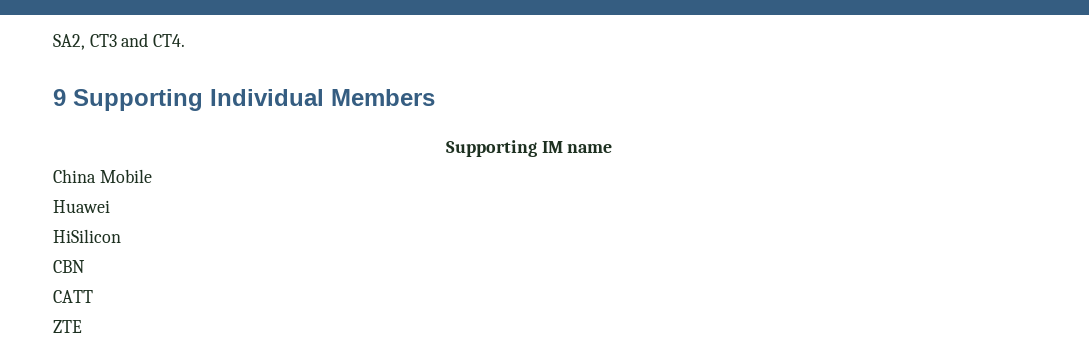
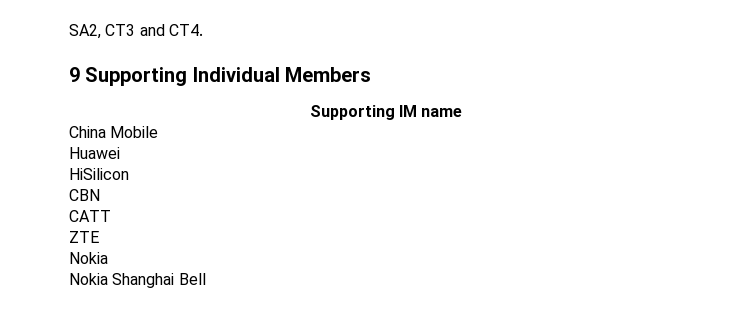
  ZTE
+ Nokia
+ Nokia Shanghai Bell

